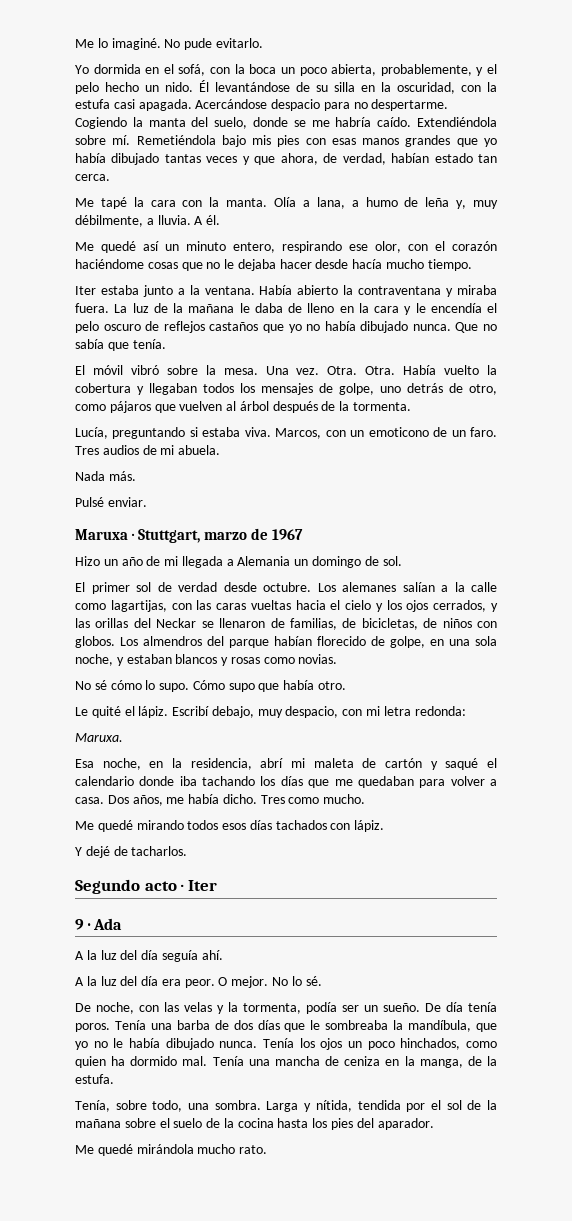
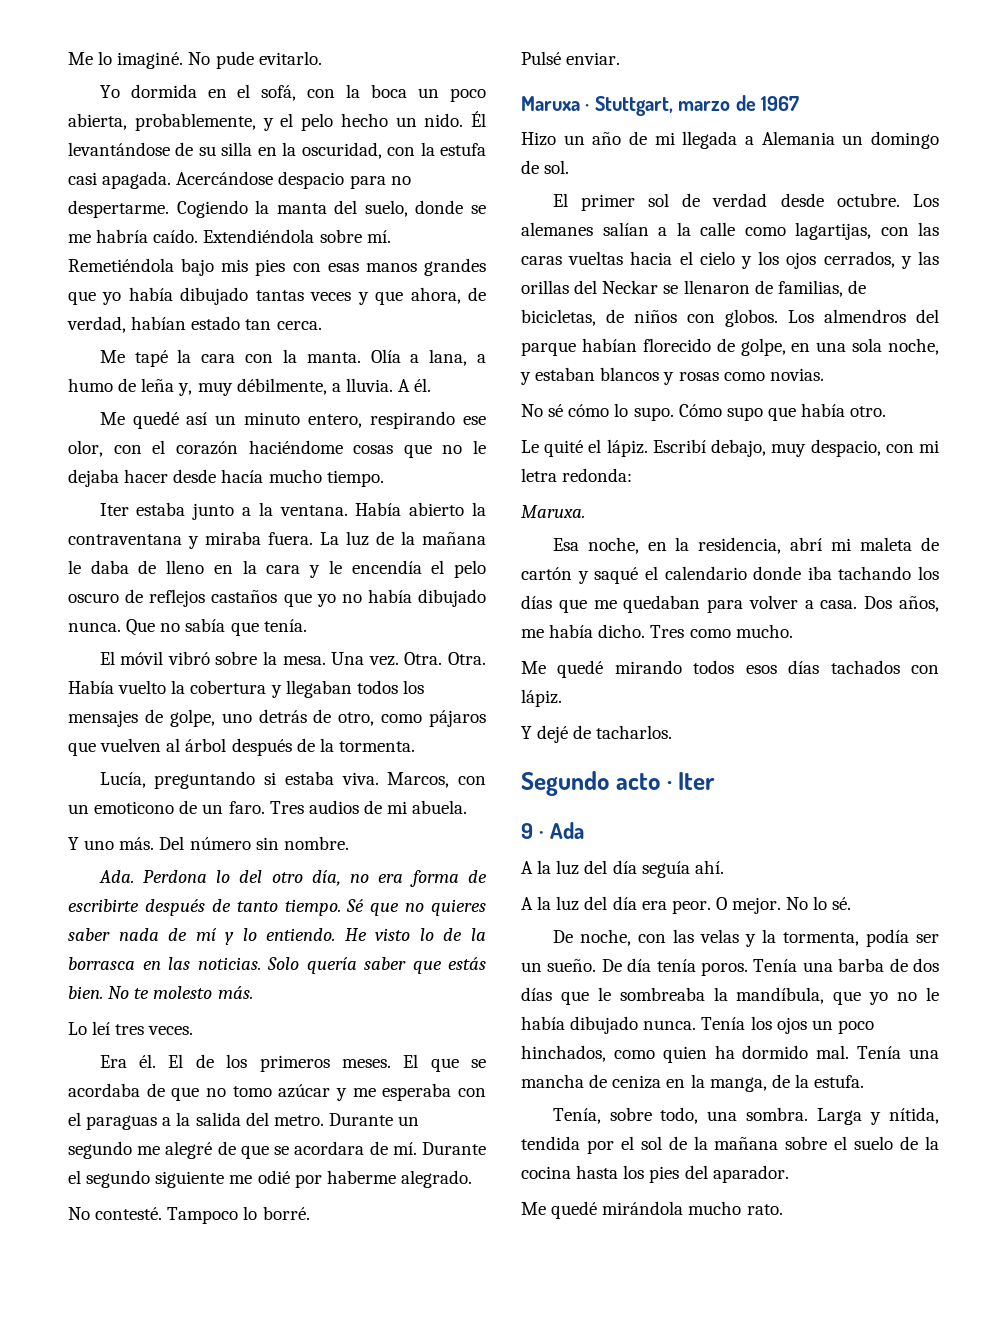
- Nada más.
+ Y uno más. Del número sin nombre.
+ Ada. Perdona lo del otro día, no era forma de escribirte después de tanto tiempo. Sé que no quieres saber nada de mí y lo entiendo. He visto lo de la borrasca en las noticias. Solo quería saber que estás bien. No te molesto más.
+ Lo leí tres veces.
+ Era él. El de los primeros meses. El que se acordaba de que no tomo azúcar y me esperaba con el paraguas a la salida del metro. Durante un segundo me alegré de que se acordara de mí. Durante el segundo siguiente me odié por haberme alegrado.
+ No contesté. Tampoco lo borré.

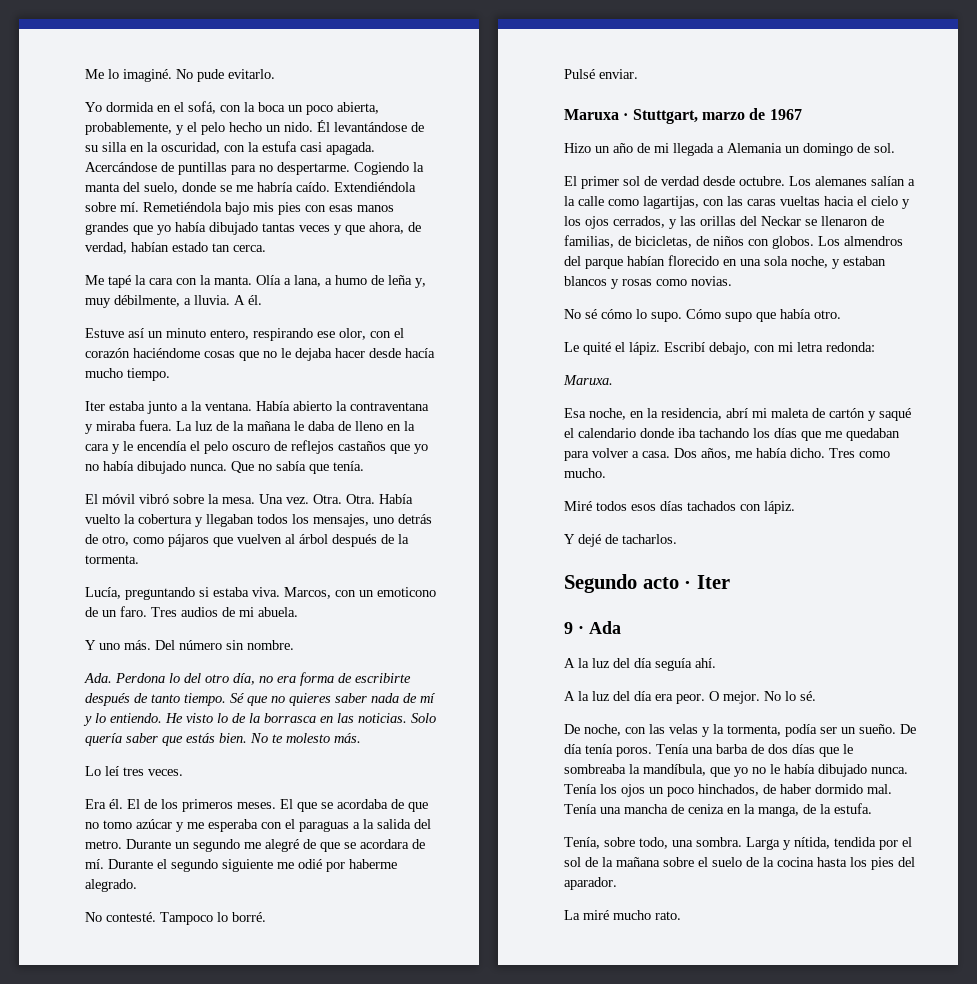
- Acercándose despacio para no despertarme.
+ Acercándose de puntillas para no despertarme.
- Me quedé así un minuto entero, respirando ese olor, con el corazón haciéndome cosas que no le dejaba hacer desde hacía mucho tiempo.
+ Estuve así un minuto entero, respirando ese olor, con el corazón haciéndome cosas que no le dejaba hacer desde hacía mucho tiempo.
- Había vuelto la cobertura y llegaban todos los mensajes de golpe, uno detrás de otro, como pájaros que vuelven al árbol después de la tormenta.
+ Había vuelto la cobertura y llegaban todos los mensajes, uno detrás de otro, como pájaros que vuelven al árbol después de la tormenta.
- Los almendros del parque habían florecido de golpe, en una sola noche, y estaban blancos y rosas como novias.
+ Los almendros del parque habían florecido en una sola noche, y estaban blancos y rosas como novias.
- Escribí debajo, muy despacio, con mi letra redonda:
+ Escribí debajo, con mi letra redonda:
- Me quedé mirando todos esos días tachados con lápiz.
+ Miré todos esos días tachados con lápiz.
- Tenía los ojos un poco hinchados, como quien ha dormido mal.
+ Tenía los ojos un poco hinchados, de haber dormido mal.
- Me quedé mirándola mucho rato.
+ La miré mucho rato.

